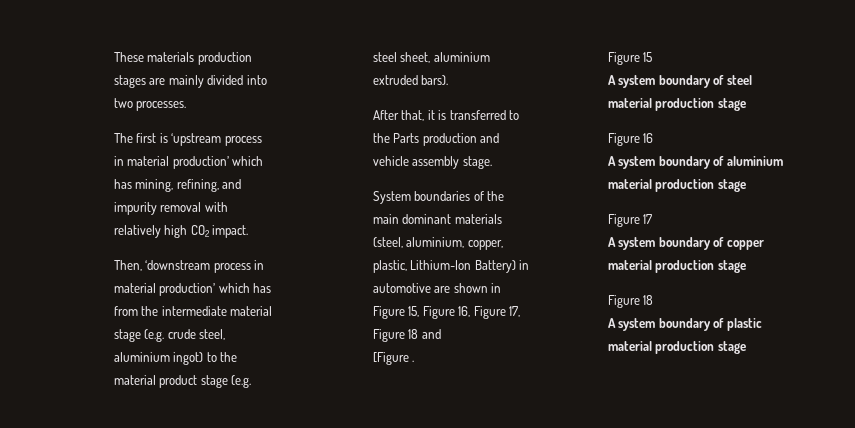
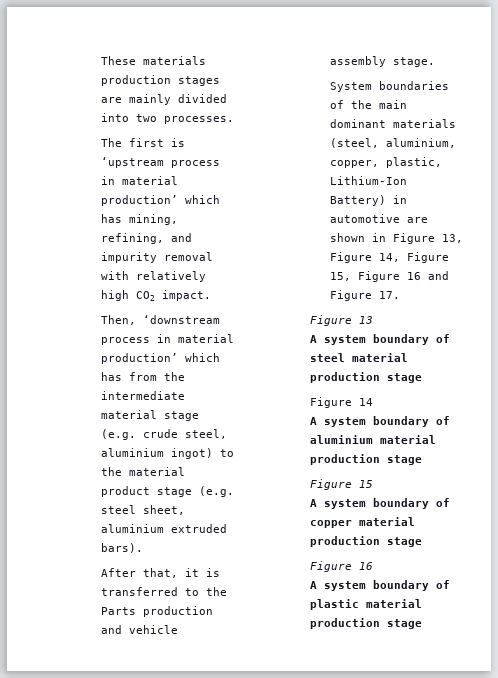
- System boundaries of the main dominant materials (steel, aluminium, copper, plastic, Lithium-Ion Battery) in automotive are shown in Figure 15, Figure 16, Figure 17, Figure 18 and
- [Figure .
- Figure 15
+ System boundaries of the main dominant materials (steel, aluminium, copper, plastic, Lithium-Ion Battery) in automotive are shown in Figure 13, Figure 14, Figure 15, Figure 16 and Figure 17.
+ Figure 13
- Figure 16
+ Figure 14
- Figure 17
+ Figure 15
  A system boundary of copper material production stage
- Figure 18
+ Figure 16

